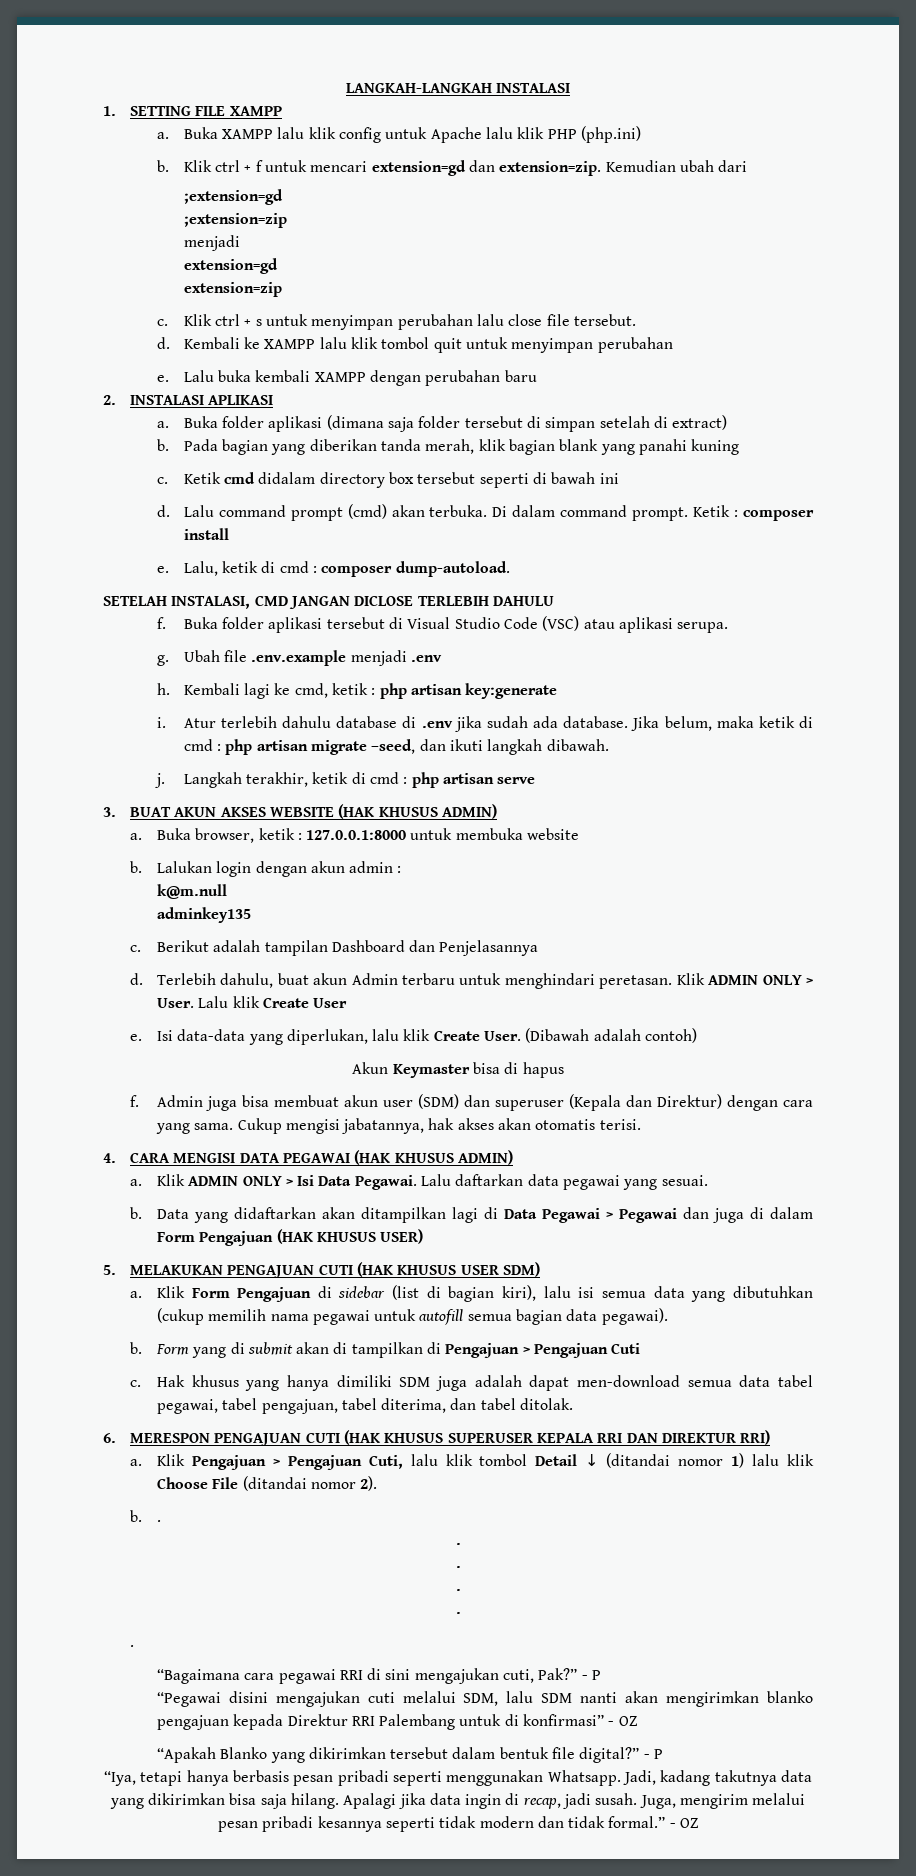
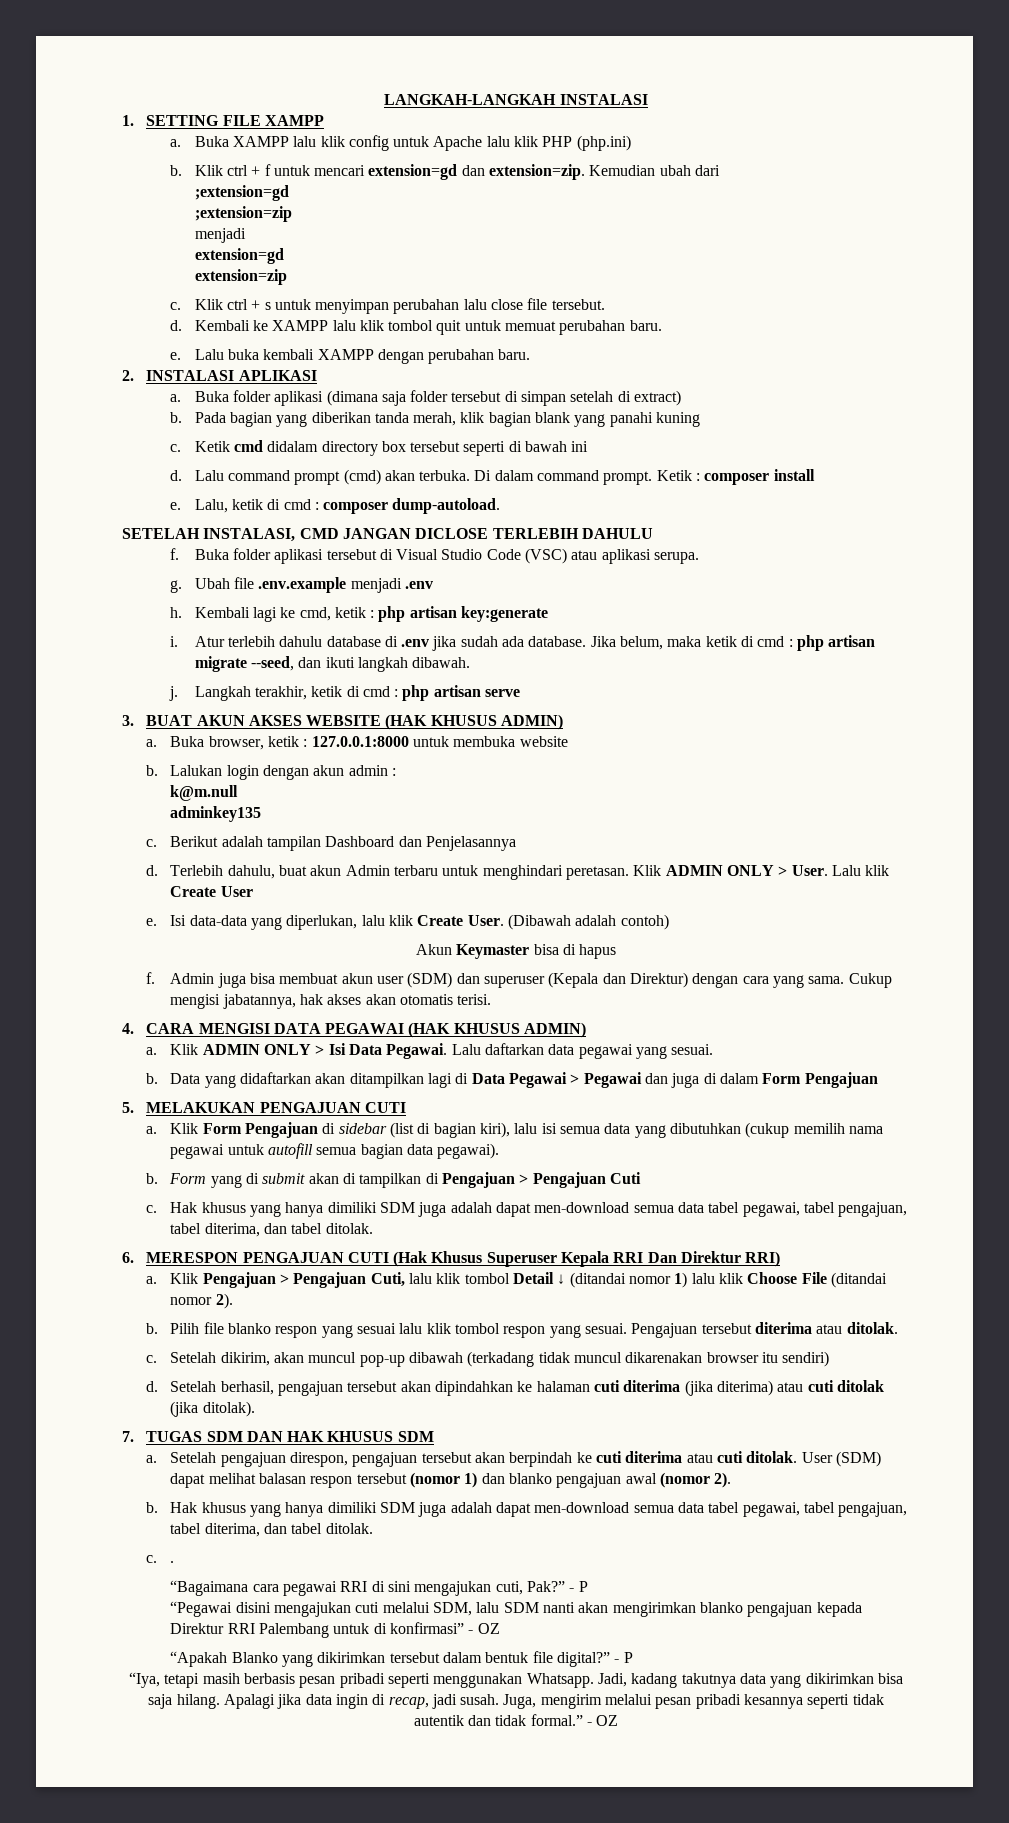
- Kembali ke XAMPP lalu klik tombol quit untuk menyimpan perubahan
+ Kembali ke XAMPP lalu klik tombol quit untuk memuat perubahan baru.
- Lalu buka kembali XAMPP dengan perubahan baru
+ Lalu buka kembali XAMPP dengan perubahan baru.
- Jika belum, maka ketik di cmd : php artisan migrate –seed, dan ikuti langkah dibawah.
+ Jika belum, maka ketik di cmd : php artisan migrate --seed, dan ikuti langkah dibawah.
- Data yang didaftarkan akan ditampilkan lagi di Data Pegawai > Pegawai dan juga di dalam Form Pengajuan (HAK KHUSUS USER)
+ Data yang didaftarkan akan ditampilkan lagi di Data Pegawai > Pegawai dan juga di dalam Form Pengajuan
- 5. MELAKUKAN PENGAJUAN CUTI (HAK KHUSUS USER SDM)
+ 5. MELAKUKAN PENGAJUAN CUTI
- 6. MERESPON PENGAJUAN CUTI (HAK KHUSUS SUPERUSER KEPALA RRI DAN DIREKTUR RRI)
+ 6. MERESPON PENGAJUAN CUTI (Hak Khusus Superuser Kepala RRI Dan Direktur RRI)
- b. .
- .
- .
- .
- .
- .
+ b. Pilih file blanko respon yang sesuai lalu klik tombol respon yang sesuai. Pengajuan tersebut diterima atau ditolak.
+ c. Setelah dikirim, akan muncul pop-up dibawah (terkadang tidak muncul dikarenakan browser itu sendiri)
+ d. Setelah berhasil, pengajuan tersebut akan dipindahkan ke halaman cuti diterima (jika diterima) atau cuti ditolak (jika ditolak).
+ 7. TUGAS SDM DAN HAK KHUSUS SDM
+ a. Setelah pengajuan direspon, pengajuan tersebut akan berpindah ke cuti diterima atau cuti ditolak. User (SDM) dapat melihat balasan respon tersebut (nomor 1) dan blanko pengajuan awal (nomor 2).
+ b. Hak khusus yang hanya dimiliki SDM juga adalah dapat men-download semua data tabel pegawai, tabel pengajuan, tabel diterima, dan tabel ditolak.
+ c. .
- “Iya, tetapi hanya berbasis pesan pribadi seperti menggunakan Whatsapp.
+ “Iya, tetapi masih berbasis pesan pribadi seperti menggunakan Whatsapp.
- Juga, mengirim melalui pesan pribadi kesannya seperti tidak modern dan tidak formal.”
+ Juga, mengirim melalui pesan pribadi kesannya seperti tidak autentik dan tidak formal.”

